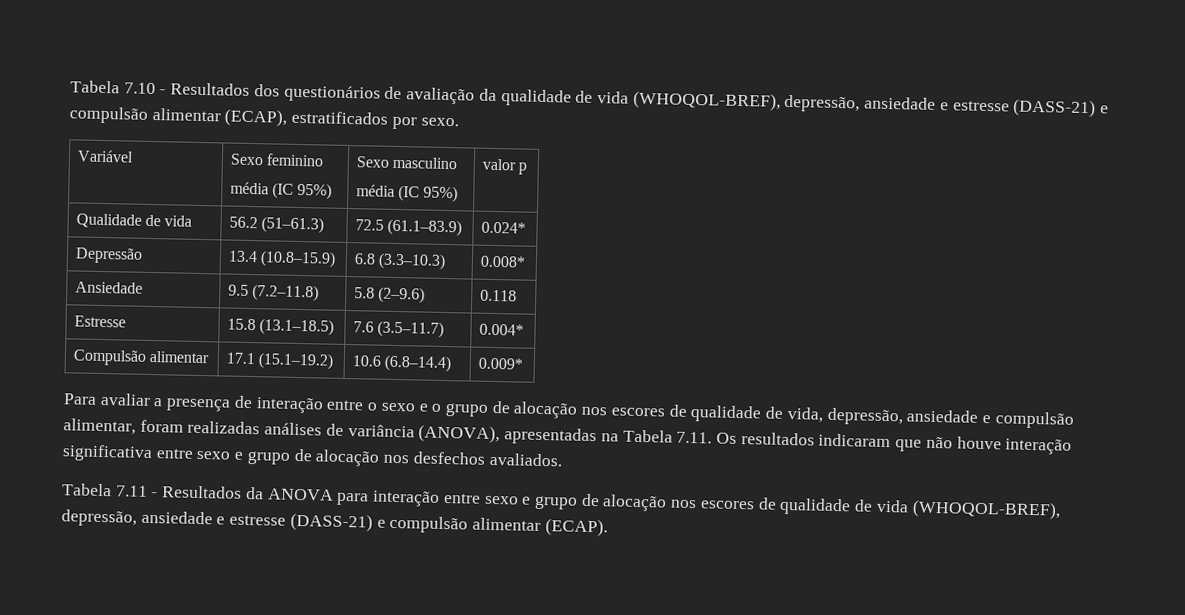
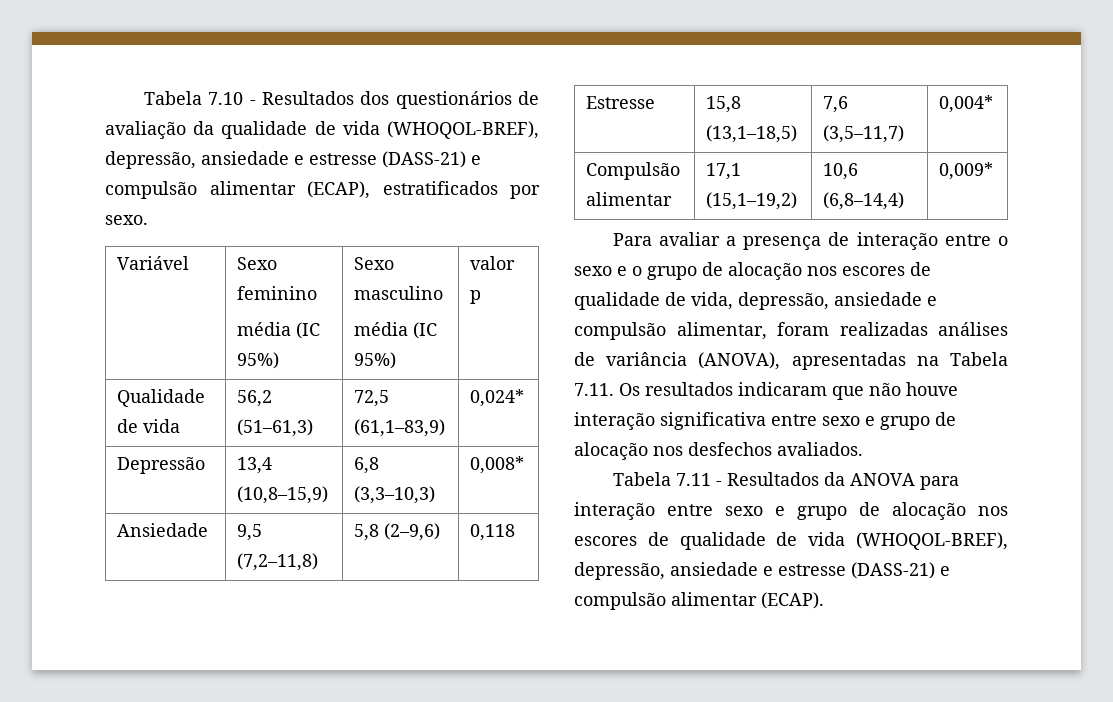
- Qualidade de vida | 56.2 (51–61.3) | 72.5 (61.1–83.9) | 0.024*
- Depressão | 13.4 (10.8–15.9) | 6.8 (3.3–10.3) | 0.008*
- Ansiedade | 9.5 (7.2–11.8) | 5.8 (2–9.6) | 0.118
- Estresse | 15.8 (13.1–18.5) | 7.6 (3.5–11.7) | 0.004*
- Compulsão alimentar | 17.1 (15.1–19.2) | 10.6 (6.8–14.4) | 0.009*
+ Qualidade de vida | 56,2 (51–61,3) | 72,5 (61,1–83,9) | 0,024*
+ Depressão | 13,4 (10,8–15,9) | 6,8 (3,3–10,3) | 0,008*
+ Ansiedade | 9,5 (7,2–11,8) | 5,8 (2–9,6) | 0,118
+ Estresse | 15,8 (13,1–18,5) | 7,6 (3,5–11,7) | 0,004*
+ Compulsão alimentar | 17,1 (15,1–19,2) | 10,6 (6,8–14,4) | 0,009*

